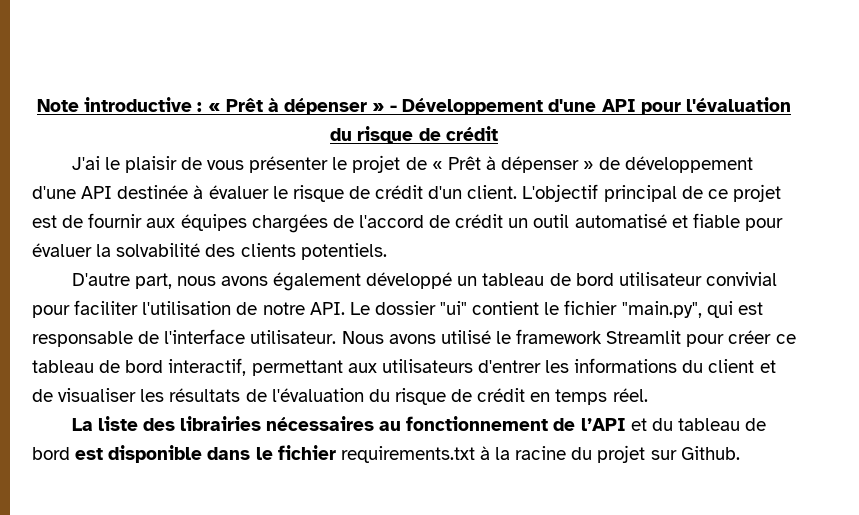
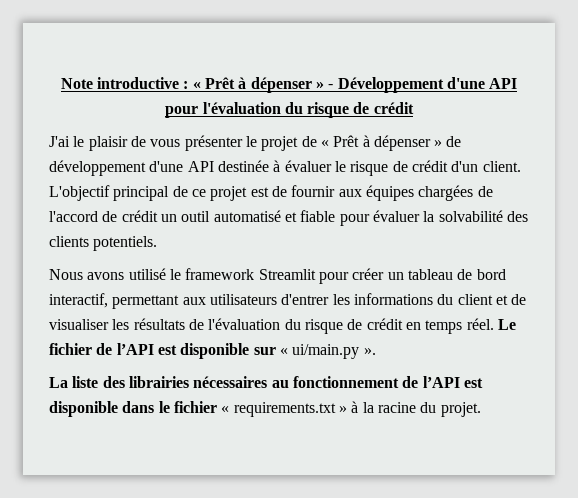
- D'autre part, nous avons également développé un tableau de bord utilisateur convivial pour faciliter l'utilisation de notre API. Le dossier "ui" contient le fichier "main.py", qui est responsable de l'interface utilisateur. Nous avons utilisé le framework Streamlit pour créer ce tableau de bord interactif, permettant aux utilisateurs d'entrer les informations du client et de visualiser les résultats de l'évaluation du risque de crédit en temps réel.
+ Nous avons utilisé le framework Streamlit pour créer un tableau de bord interactif, permettant aux utilisateurs d'entrer les informations du client et de visualiser les résultats de l'évaluation du risque de crédit en temps réel. Le fichier de l’API est disponible sur « ui/main.py ».
- La liste des librairies nécessaires au fonctionnement de l’API et du tableau de bord est disponible dans le fichier requirements.txt à la racine du projet sur Github.
+ La liste des librairies nécessaires au fonctionnement de l’API est disponible dans le fichier « requirements.txt » à la racine du projet.

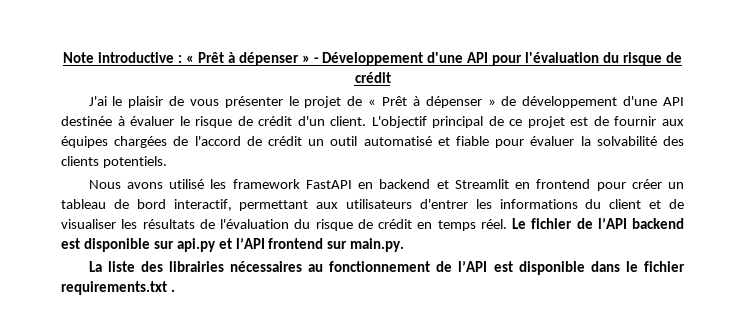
- Nous avons utilisé le framework Streamlit pour créer un tableau de bord interactif, permettant aux utilisateurs d'entrer les informations du client et de visualiser les résultats de l'évaluation du risque de crédit en temps réel.
+ Nous avons utilisé les framework FastAPI en backend et Streamlit en frontend pour créer un tableau de bord interactif, permettant aux utilisateurs d'entrer les informations du client et de visualiser les résultats de l'évaluation du risque de crédit en temps réel.
- Le fichier de l’API est disponible sur « ui/main.py ».
+ Le fichier de l’API backend est disponible sur api.py et l’API frontend sur main.py.
- La liste des librairies nécessaires au fonctionnement de l’API est disponible dans le fichier « requirements.txt » à la racine du projet.
+ La liste des librairies nécessaires au fonctionnement de l’API est disponible dans le fichier requirements.txt .

